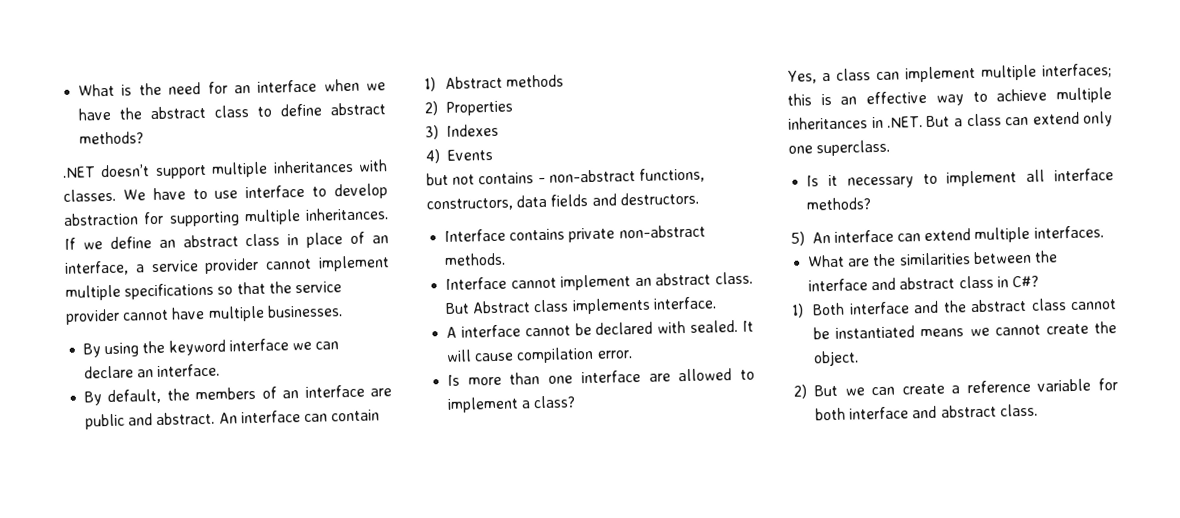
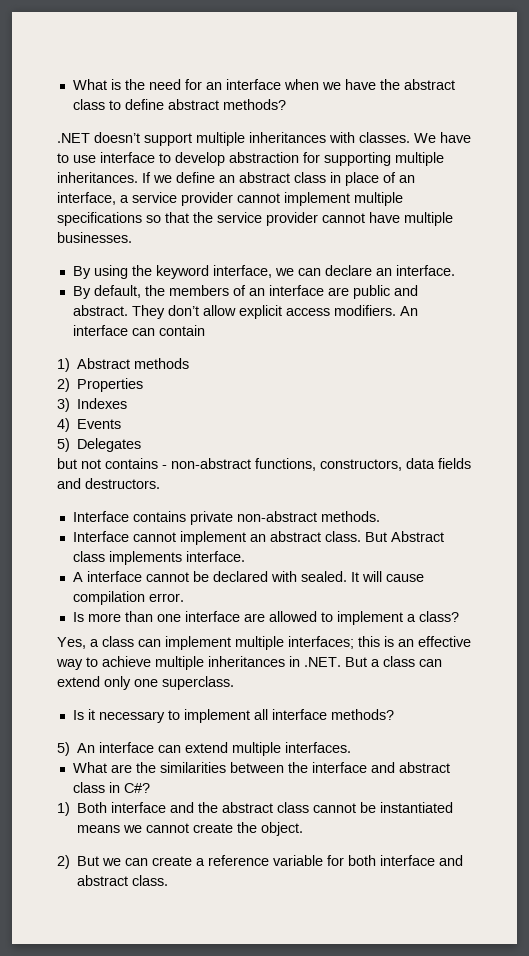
- By using the keyword interface we can declare an interface.
+ By using the keyword interface, we can declare an interface.
+ They don’t allow explicit access modifiers.
+ 5) Delegates

